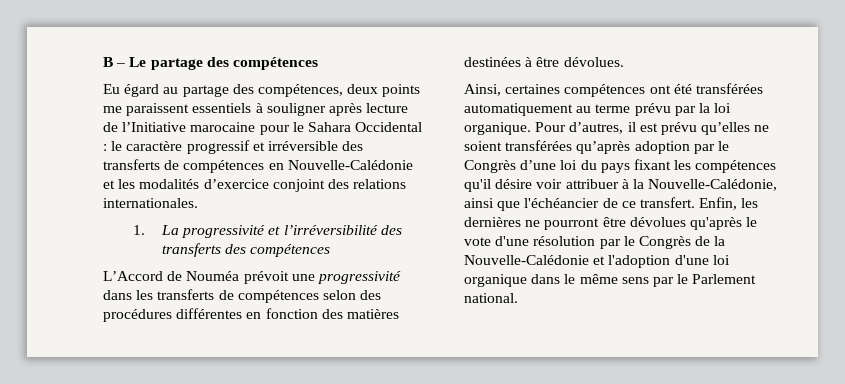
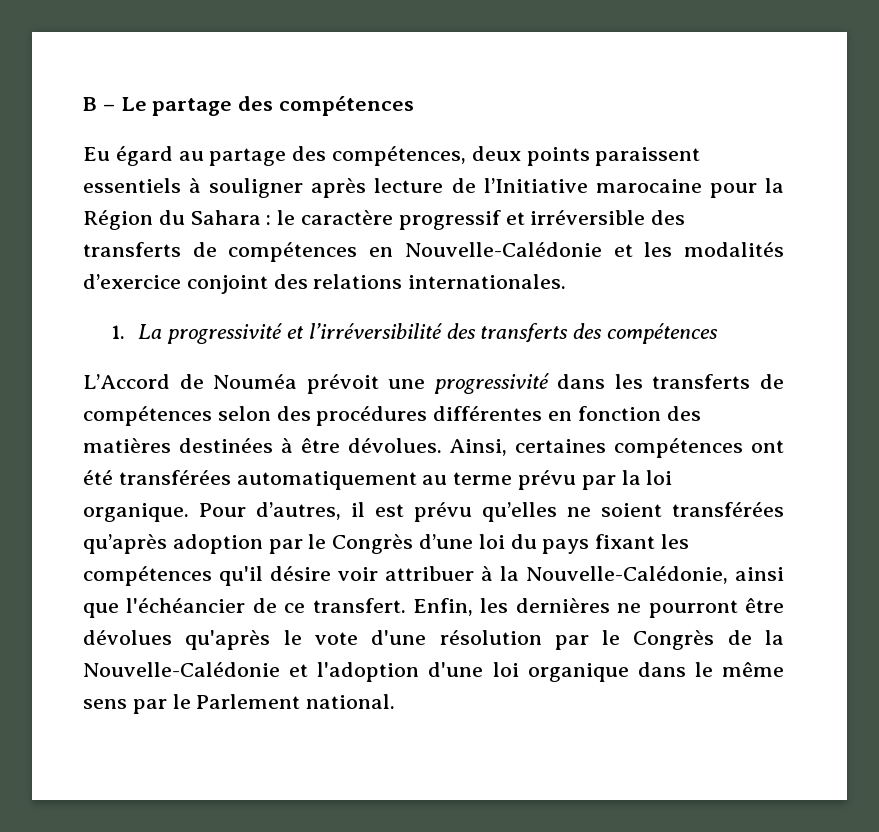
- Eu égard au partage des compétences, deux points me paraissent essentiels à souligner après lecture de l’Initiative marocaine pour le Sahara Occidental : le caractère progressif et irréversible des transferts de compétences en Nouvelle-Calédonie et les modalités d’exercice conjoint des relations internationales.
+ Eu égard au partage des compétences, deux points paraissent essentiels à souligner après lecture de l’Initiative marocaine pour la Région du Sahara : le caractère progressif et irréversible des transferts de compétences en Nouvelle-Calédonie et les modalités d’exercice conjoint des relations internationales.
- L’Accord de Nouméa prévoit une progressivité dans les transferts de compétences selon des procédures différentes en fonction des matières destinées à être dévolues.
- Ainsi, certaines compétences ont été transférées automatiquement au terme prévu par la loi organique.
+ L’Accord de Nouméa prévoit une progressivité dans les transferts de compétences selon des procédures différentes en fonction des matières destinées à être dévolues. Ainsi, certaines compétences ont été transférées automatiquement au terme prévu par la loi organique.

